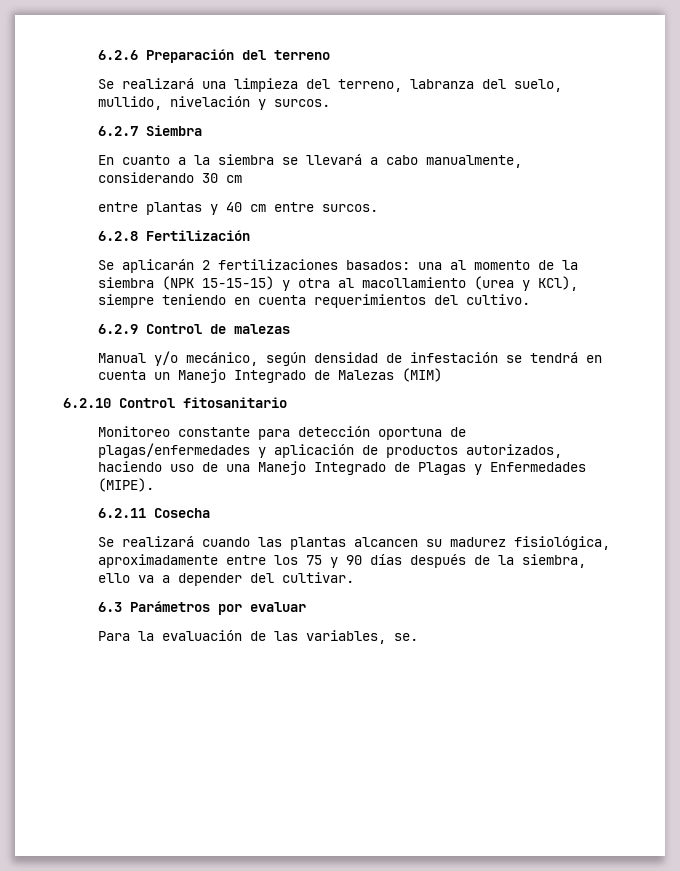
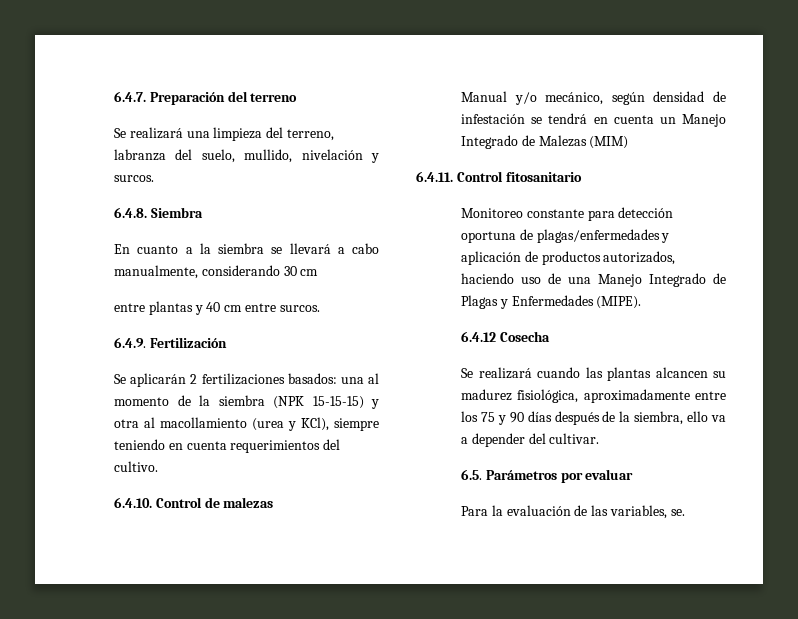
- 6.2.6 Preparación del terreno
+ 6.4.7. Preparación del terreno
- 6.2.7 Siembra
+ 6.4.8. Siembra
- 6.2.8 Fertilización
+ 6.4.9. Fertilización
- 6.2.9 Control de malezas
+ 6.4.10. Control de malezas
- 6.2.10 Control fitosanitario
+ 6.4.11. Control fitosanitario
- 6.2.11 Cosecha
+ 6.4.12 Cosecha
- 6.3 Parámetros por evaluar
+ 6.5. Parámetros por evaluar

